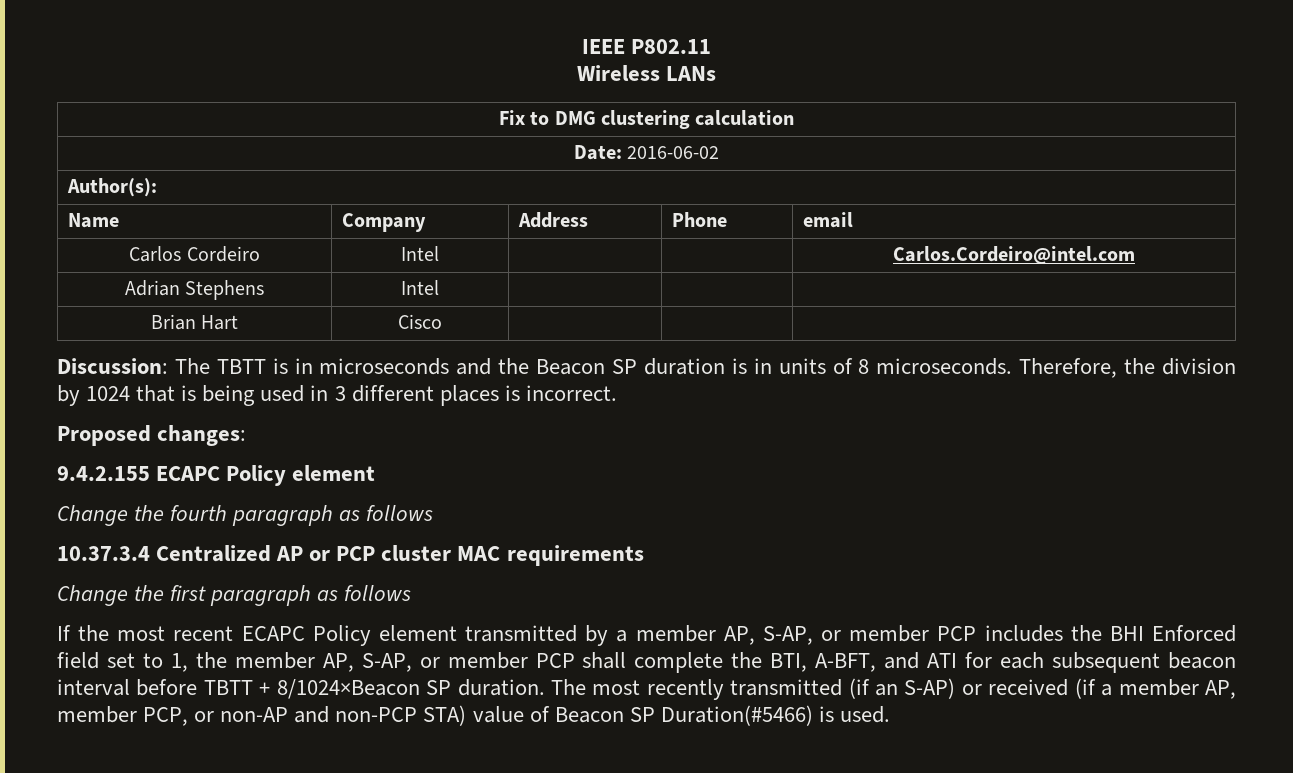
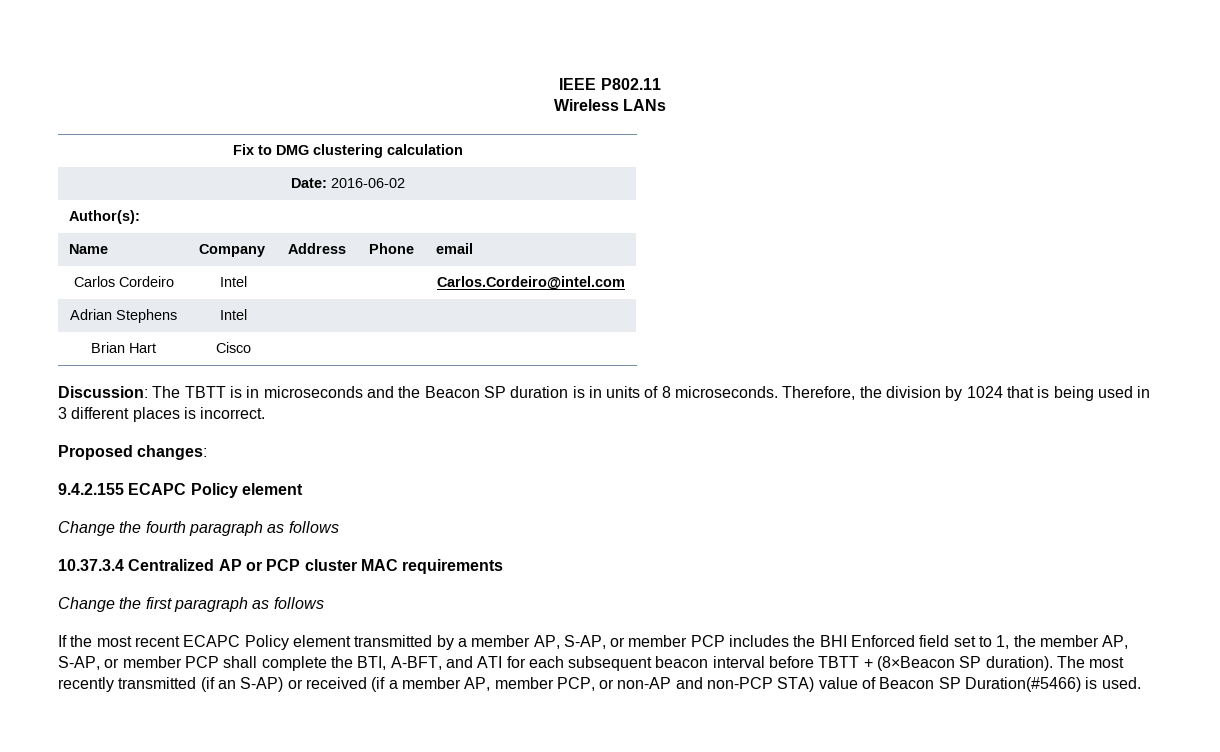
- If the most recent ECAPC Policy element transmitted by a member AP, S-AP, or member PCP includes the BHI Enforced field set to 1, the member AP, S-AP, or member PCP shall complete the BTI, A-BFT, and ATI for each subsequent beacon interval before TBTT + 8/1024×Beacon SP duration.
+ If the most recent ECAPC Policy element transmitted by a member AP, S-AP, or member PCP includes the BHI Enforced field set to 1, the member AP, S-AP, or member PCP shall complete the BTI, A-BFT, and ATI for each subsequent beacon interval before TBTT + (8×Beacon SP duration).

